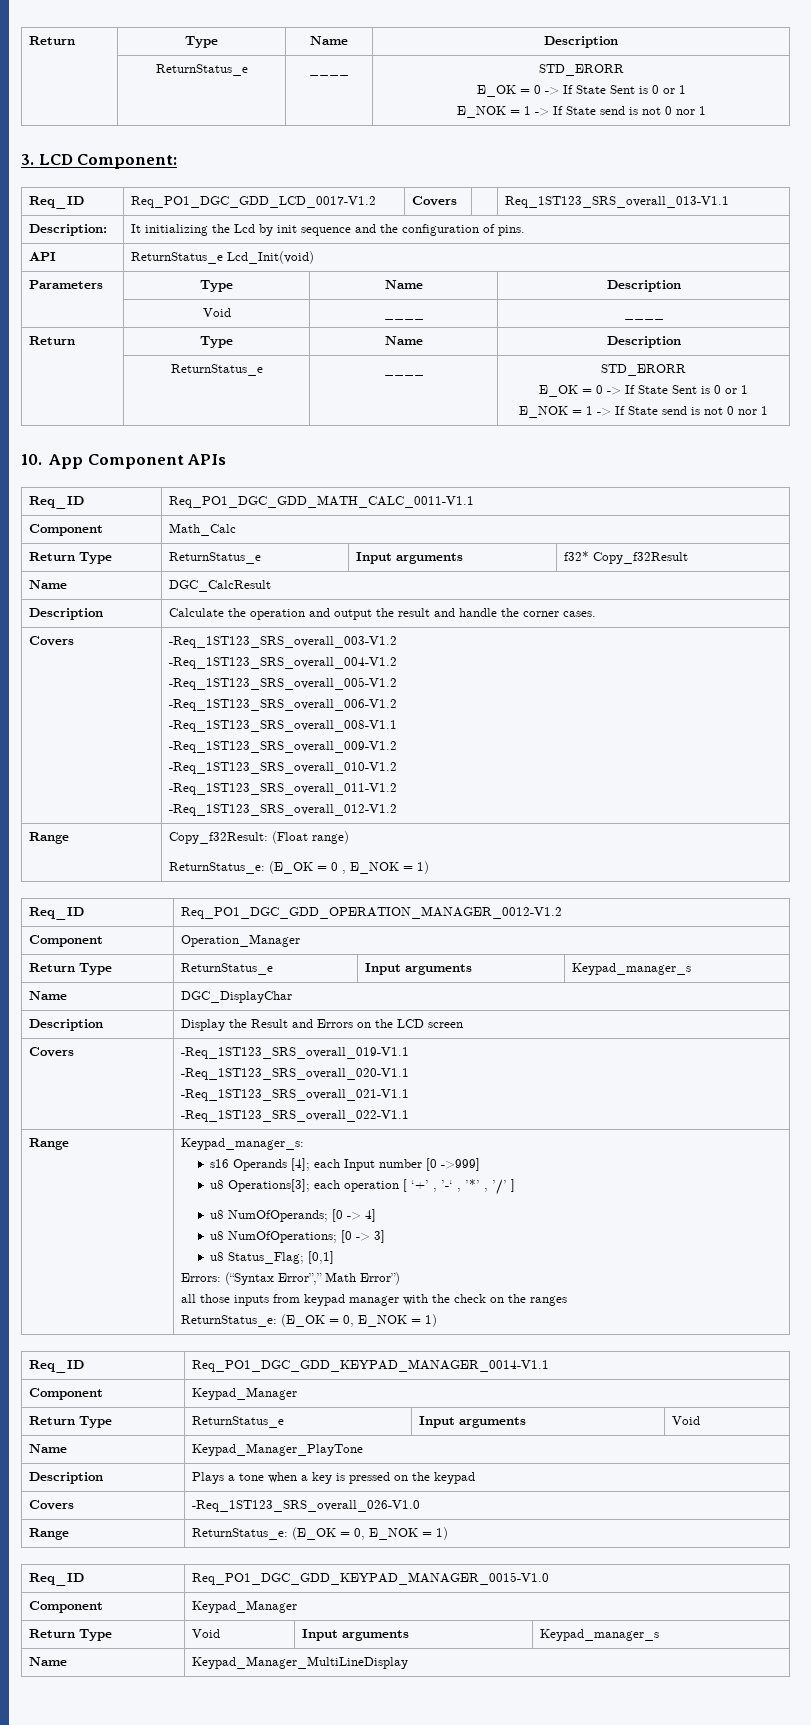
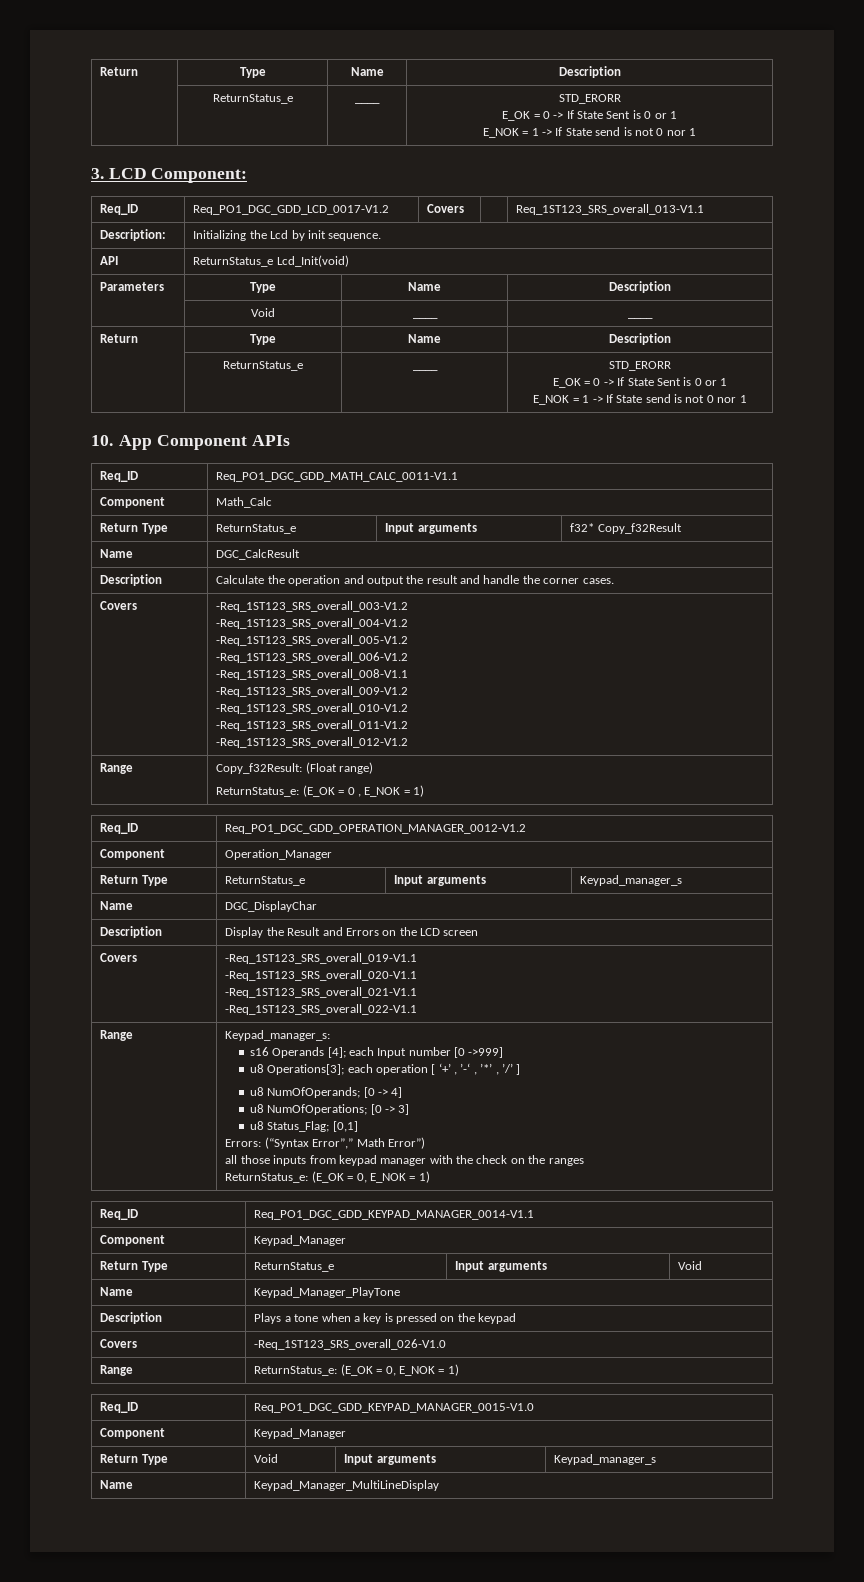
- Description: | It initializing the Lcd by init sequence and the configuration of pins.
+ Description: | Initializing the Lcd by init sequence.

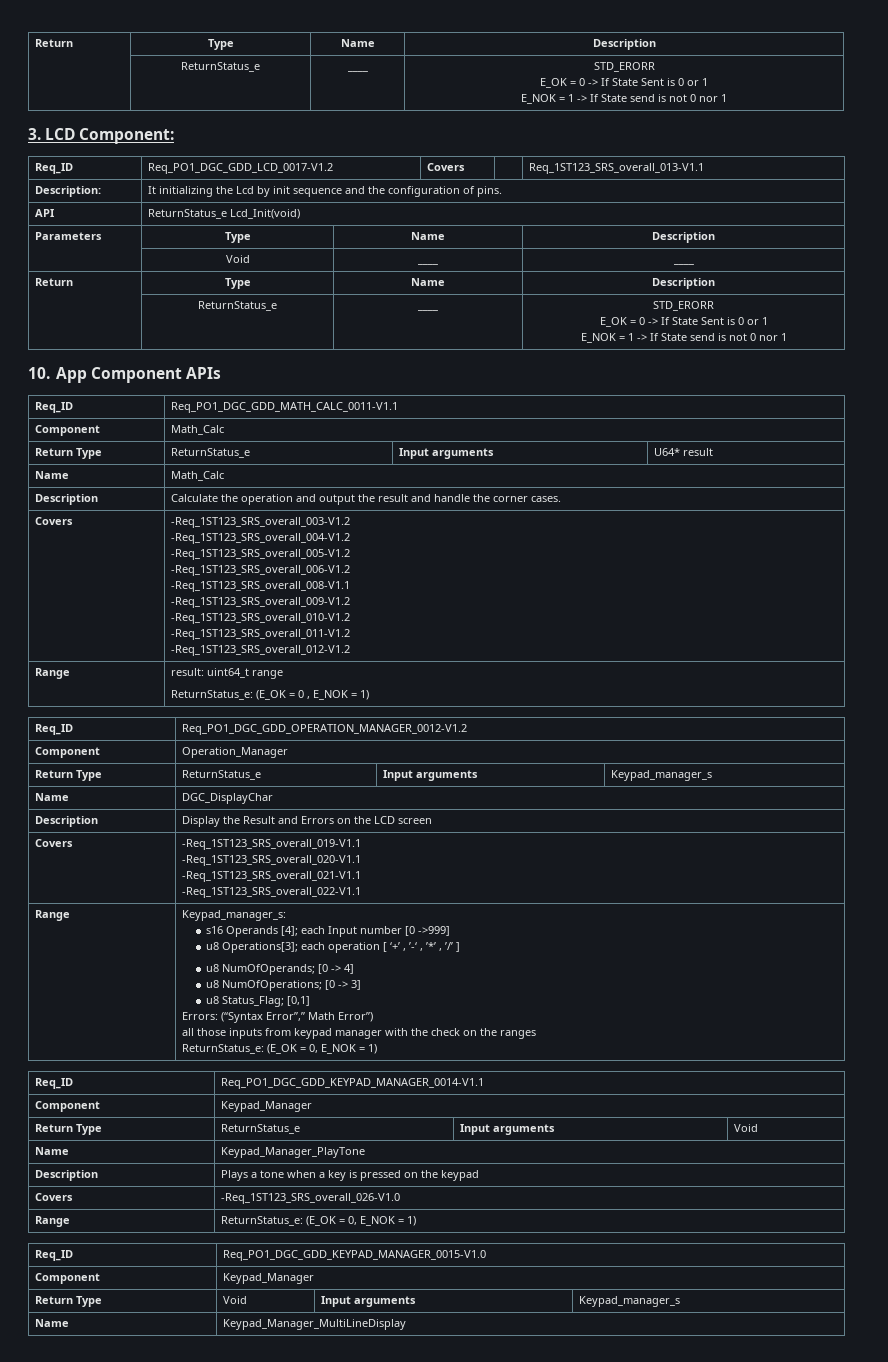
- Description: | Initializing the Lcd by init sequence.
+ Description: | It initializing the Lcd by init sequence and the configuration of pins.
- Return Type | ReturnStatus_e | Input arguments | f32* Copy_f32Result
- Name | DGC_CalcResult
+ Return Type | ReturnStatus_e | Input arguments | U64* result
+ Name | Math_Calc
- Range | Copy_f32Result: (Float range)
+ Range | result: uint64_t range

